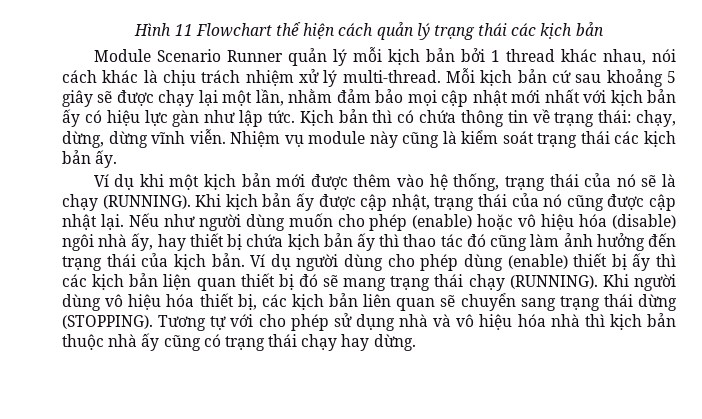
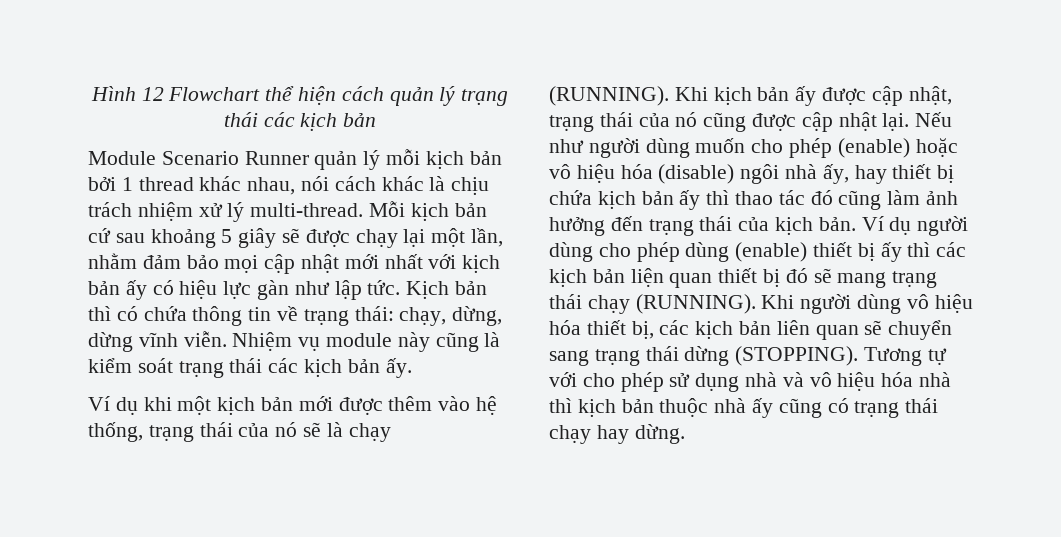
- Hình 11 Flowchart thể hiện cách quản lý trạng thái các kịch bản
+ Hình 12 Flowchart thể hiện cách quản lý trạng thái các kịch bản

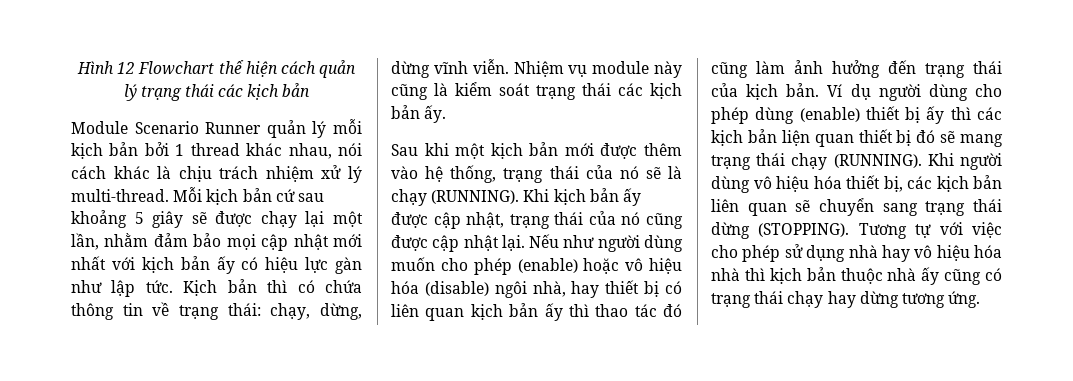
- Ví dụ khi một kịch bản mới được thêm vào hệ thống, trạng thái của nó sẽ là chạy (RUNNING).
+ Sau khi một kịch bản mới được thêm vào hệ thống, trạng thái của nó sẽ là chạy (RUNNING).
- Nếu như người dùng muốn cho phép (enable) hoặc vô hiệu hóa (disable) ngôi nhà ấy, hay thiết bị chứa kịch bản ấy thì thao tác đó cũng làm ảnh hưởng đến trạng thái của kịch bản.
+ Nếu như người dùng muốn cho phép (enable) hoặc vô hiệu hóa (disable) ngôi nhà, hay thiết bị có liên quan kịch bản ấy thì thao tác đó cũng làm ảnh hưởng đến trạng thái của kịch bản.
- Tương tự với cho phép sử dụng nhà và vô hiệu hóa nhà thì kịch bản thuộc nhà ấy cũng có trạng thái chạy hay dừng.
+ Tương tự với việc cho phép sử dụng nhà hay vô hiệu hóa nhà thì kịch bản thuộc nhà ấy cũng có trạng thái chạy hay dừng tương ứng.

